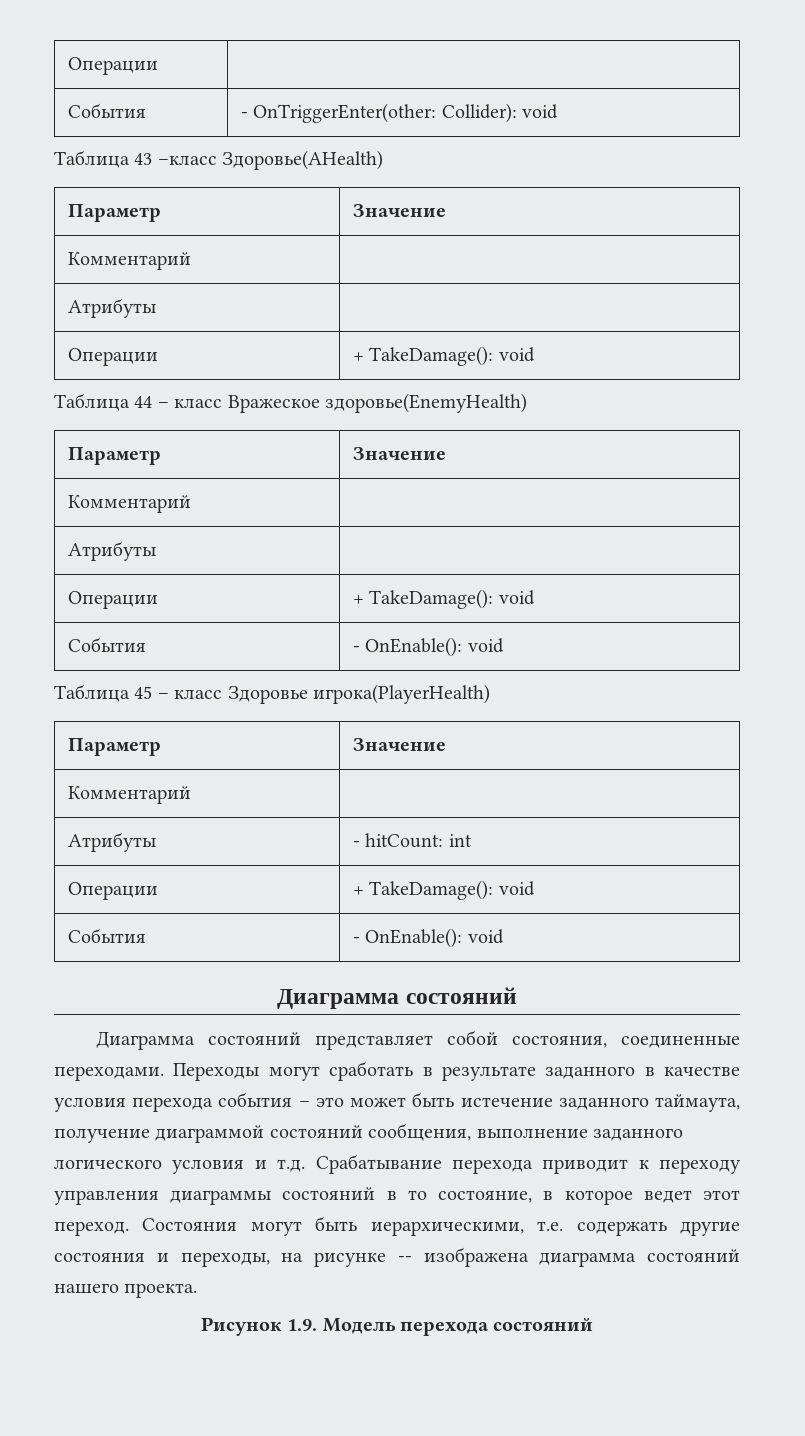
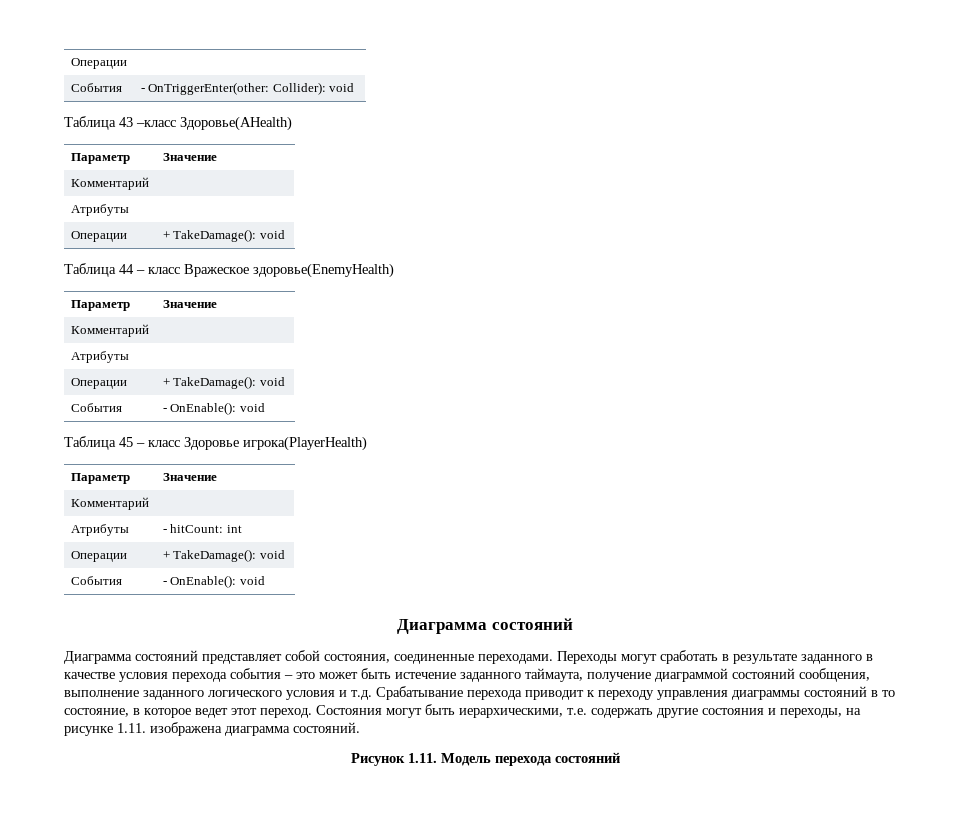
- Состояния могут быть иерархическими, т.е. содержать другие состояния и переходы, на рисунке -- изображена диаграмма состояний нашего проекта.
+ Состояния могут быть иерархическими, т.е. содержать другие состояния и переходы, на рисунке 1.11. изображена диаграмма состояний.
- Рисунок 1.9. Модель перехода состояний
+ Рисунок 1.11. Модель перехода состояний

